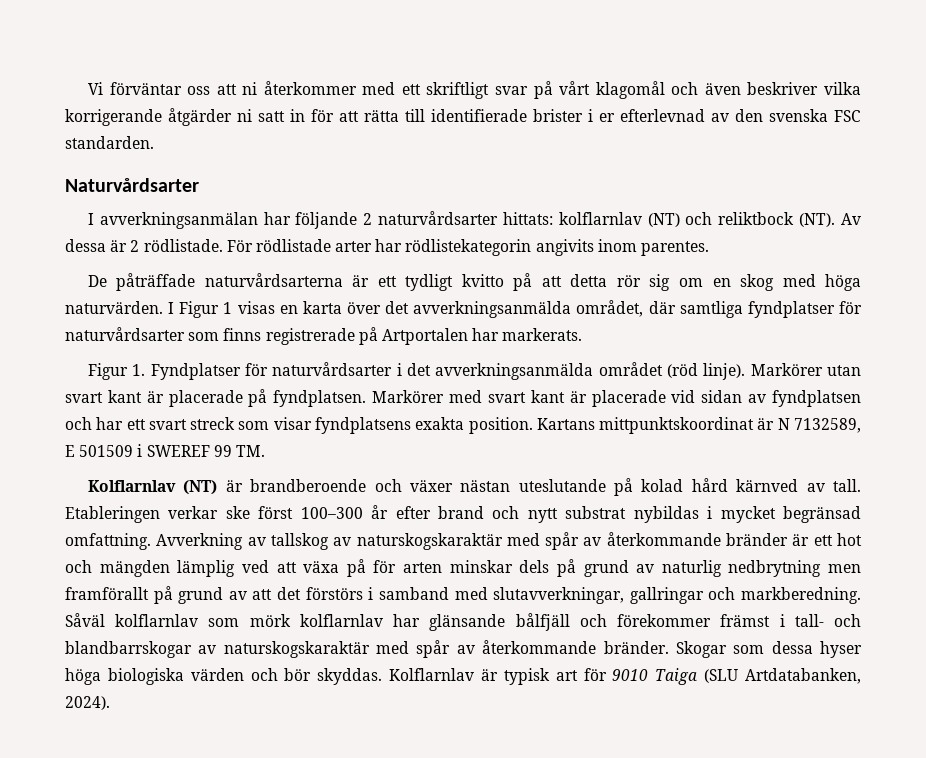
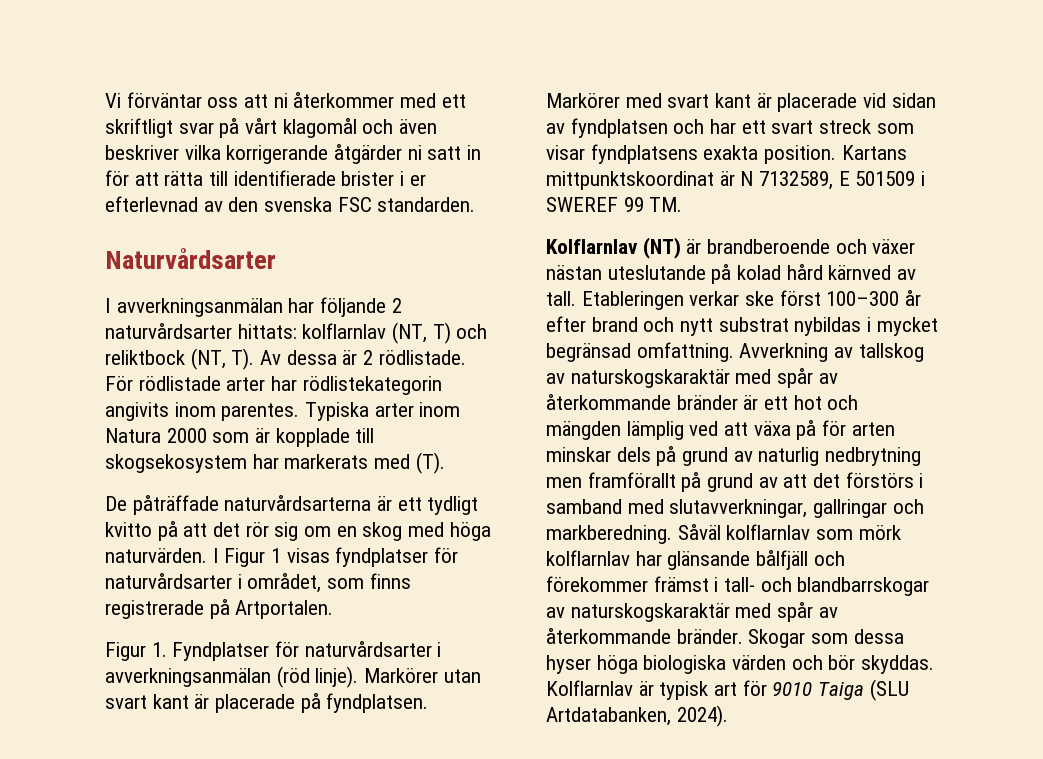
- I avverkningsanmälan har följande 2 naturvårdsarter hittats: kolflarnlav (NT) och reliktbock (NT). Av dessa är 2 rödlistade.
+ I avverkningsanmälan har följande 2 naturvårdsarter hittats: kolflarnlav (NT, T) och reliktbock (NT, T). Av dessa är 2 rödlistade.
+ Typiska arter inom Natura 2000 som är kopplade till skogsekosystem har markerats med (T).
- De påträffade naturvårdsarterna är ett tydligt kvitto på att detta rör sig om en skog med höga naturvärden.
+ De påträffade naturvårdsarterna är ett tydligt kvitto på att det rör sig om en skog med höga naturvärden.
- I Figur 1 visas en karta över det avverkningsanmälda området, där samtliga fyndplatser för naturvårdsarter som finns registrerade på Artportalen har markerats.
+ I Figur 1 visas fyndplatser för naturvårdsarter i området, som finns registrerade på Artportalen.
- Figur 1. Fyndplatser för naturvårdsarter i det avverkningsanmälda området (röd linje).
+ Figur 1. Fyndplatser för naturvårdsarter i avverkningsanmälan (röd linje).

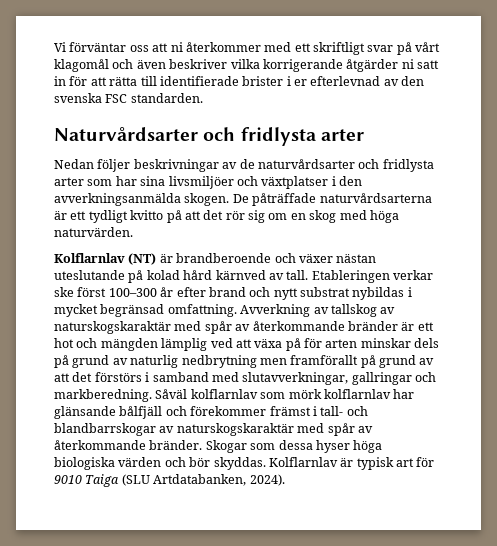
- Naturvårdsarter
- I avverkningsanmälan har följande 2 naturvårdsarter hittats: kolflarnlav (NT, T) och reliktbock (NT, T). Av dessa är 2 rödlistade. För rödlistade arter har rödlistekategorin angivits inom parentes. Typiska arter inom Natura 2000 som är kopplade till skogsekosystem har markerats med (T).
- De påträffade naturvårdsarterna är ett tydligt kvitto på att det rör sig om en skog med höga naturvärden. I Figur 1 visas fyndplatser för naturvårdsarter i området, som finns registrerade på Artportalen.
- Figur 1. Fyndplatser för naturvårdsarter i avverkningsanmälan (röd linje). Markörer utan svart kant är placerade på fyndplatsen. Markörer med svart kant är placerade vid sidan av fyndplatsen och har ett svart streck som visar fyndplatsens exakta position. Kartans mittpunktskoordinat är N 7132589, E 501509 i SWEREF 99 TM.
+ Naturvårdsarter och fridlysta arter
+ Nedan följer beskrivningar av de naturvårdsarter och fridlysta arter som har sina livsmiljöer och växtplatser i den avverkningsanmälda skogen. De påträffade naturvårdsarterna är ett tydligt kvitto på att det rör sig om en skog med höga naturvärden.

